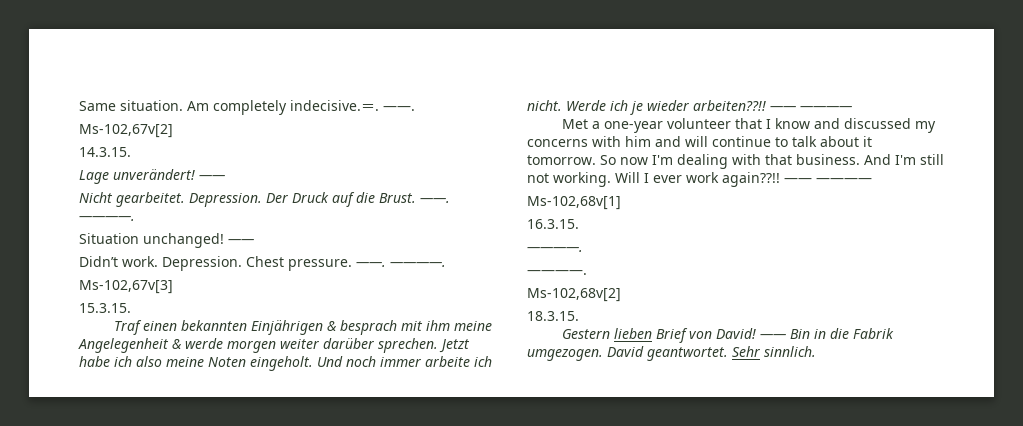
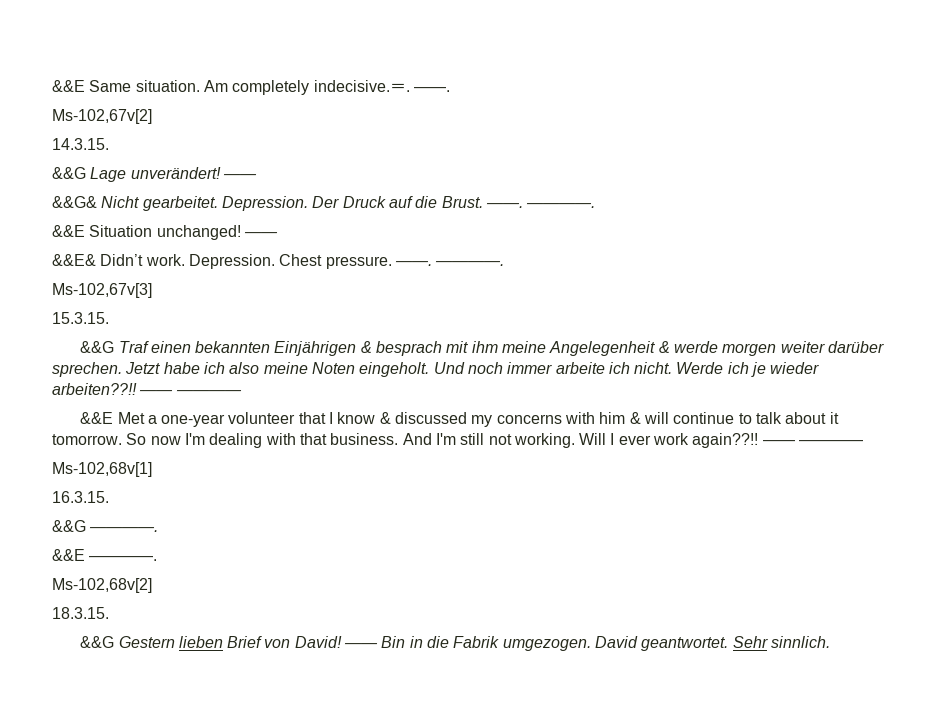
- Same situation.
+ &&E Same situation.
- Lage unverändert!
+ &&G Lage unverändert!
- Nicht gearbeitet.
+ &&G& Nicht gearbeitet.
- Situation unchanged!
+ &&E Situation unchanged!
- Didn’t work.
+ &&E& Didn’t work.
- Traf einen bekannten Einjährigen & besprach mit ihm meine Angelegenheit & werde morgen weiter darüber sprechen.
+ &&G Traf einen bekannten Einjährigen & besprach mit ihm meine Angelegenheit & werde morgen weiter darüber sprechen.
- Met a one-year volunteer that I know and discussed my concerns with him and will continue to talk about it tomorrow.
+ &&E Met a one-year volunteer that I know & discussed my concerns with him & will continue to talk about it tomorrow.
  16.3.15.
- ————.
- ————.
+ &&G ————.
+ &&E ————.
- Gestern lieben Brief von David!
+ &&G Gestern lieben Brief von David!

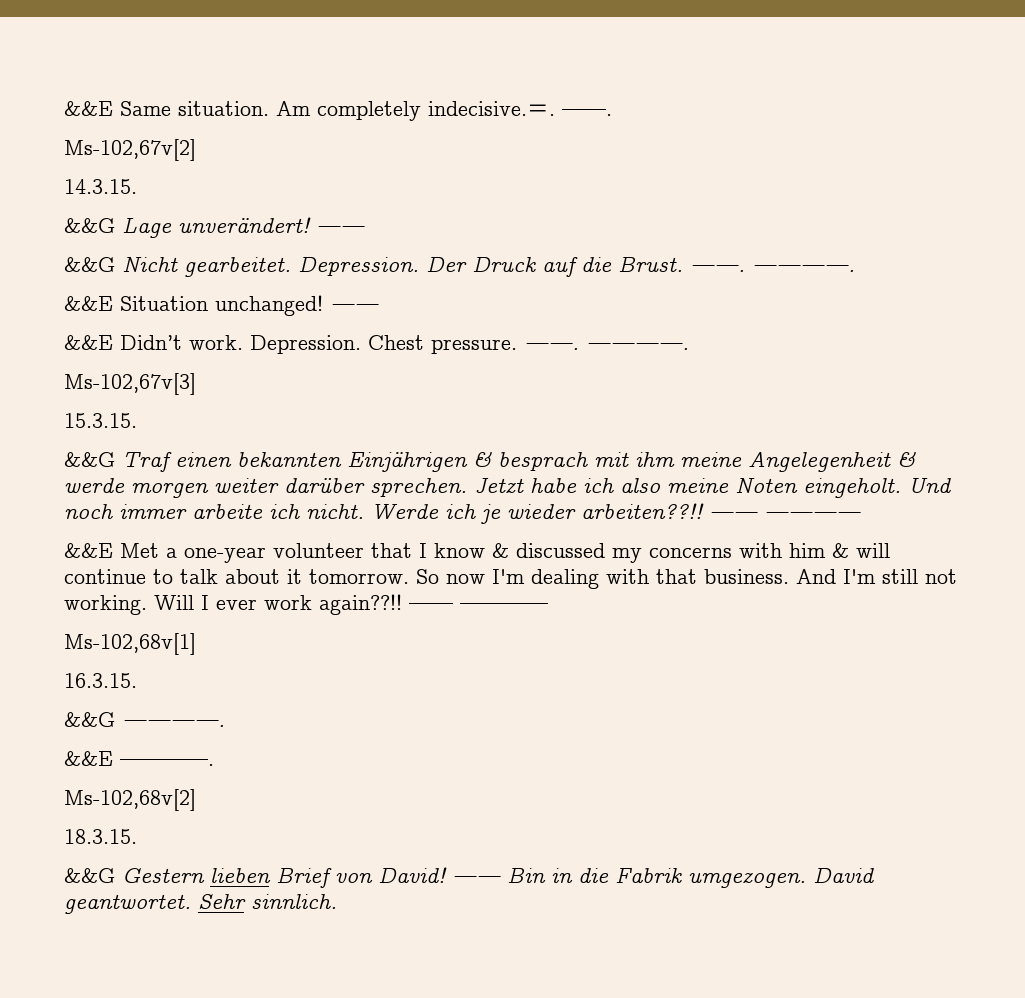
- &&G& Nicht gearbeitet.
+ &&G Nicht gearbeitet.
- &&E& Didn’t work.
+ &&E Didn’t work.

